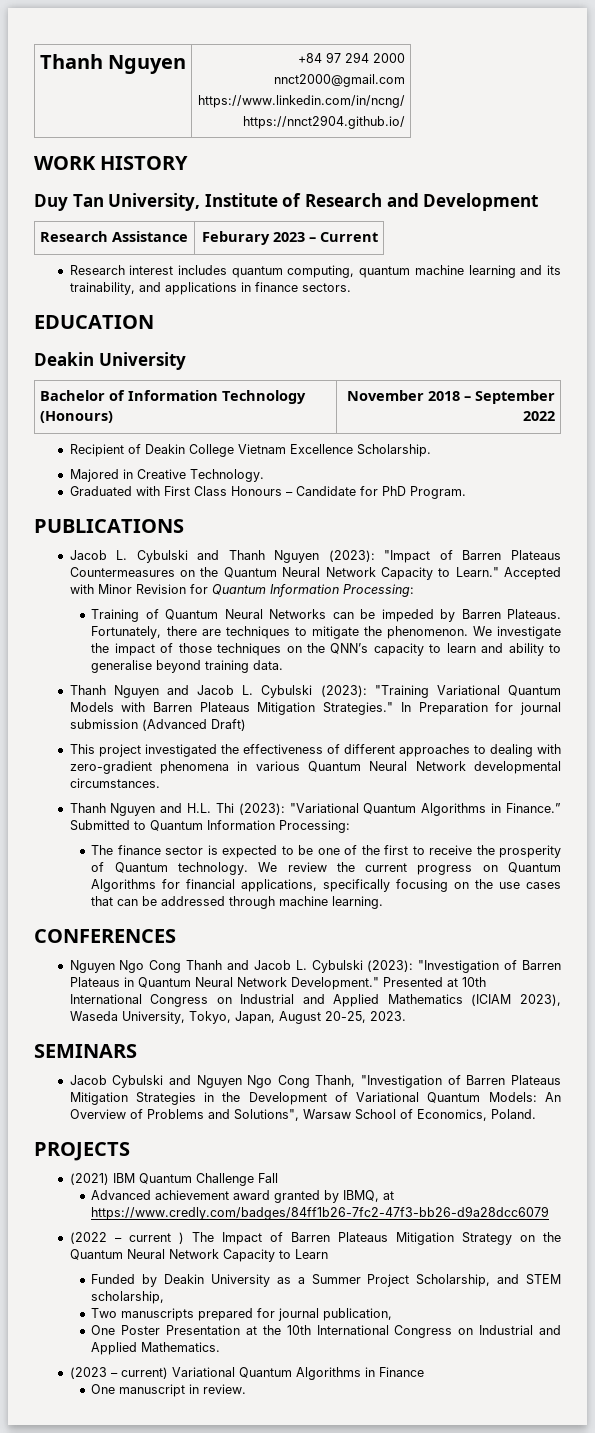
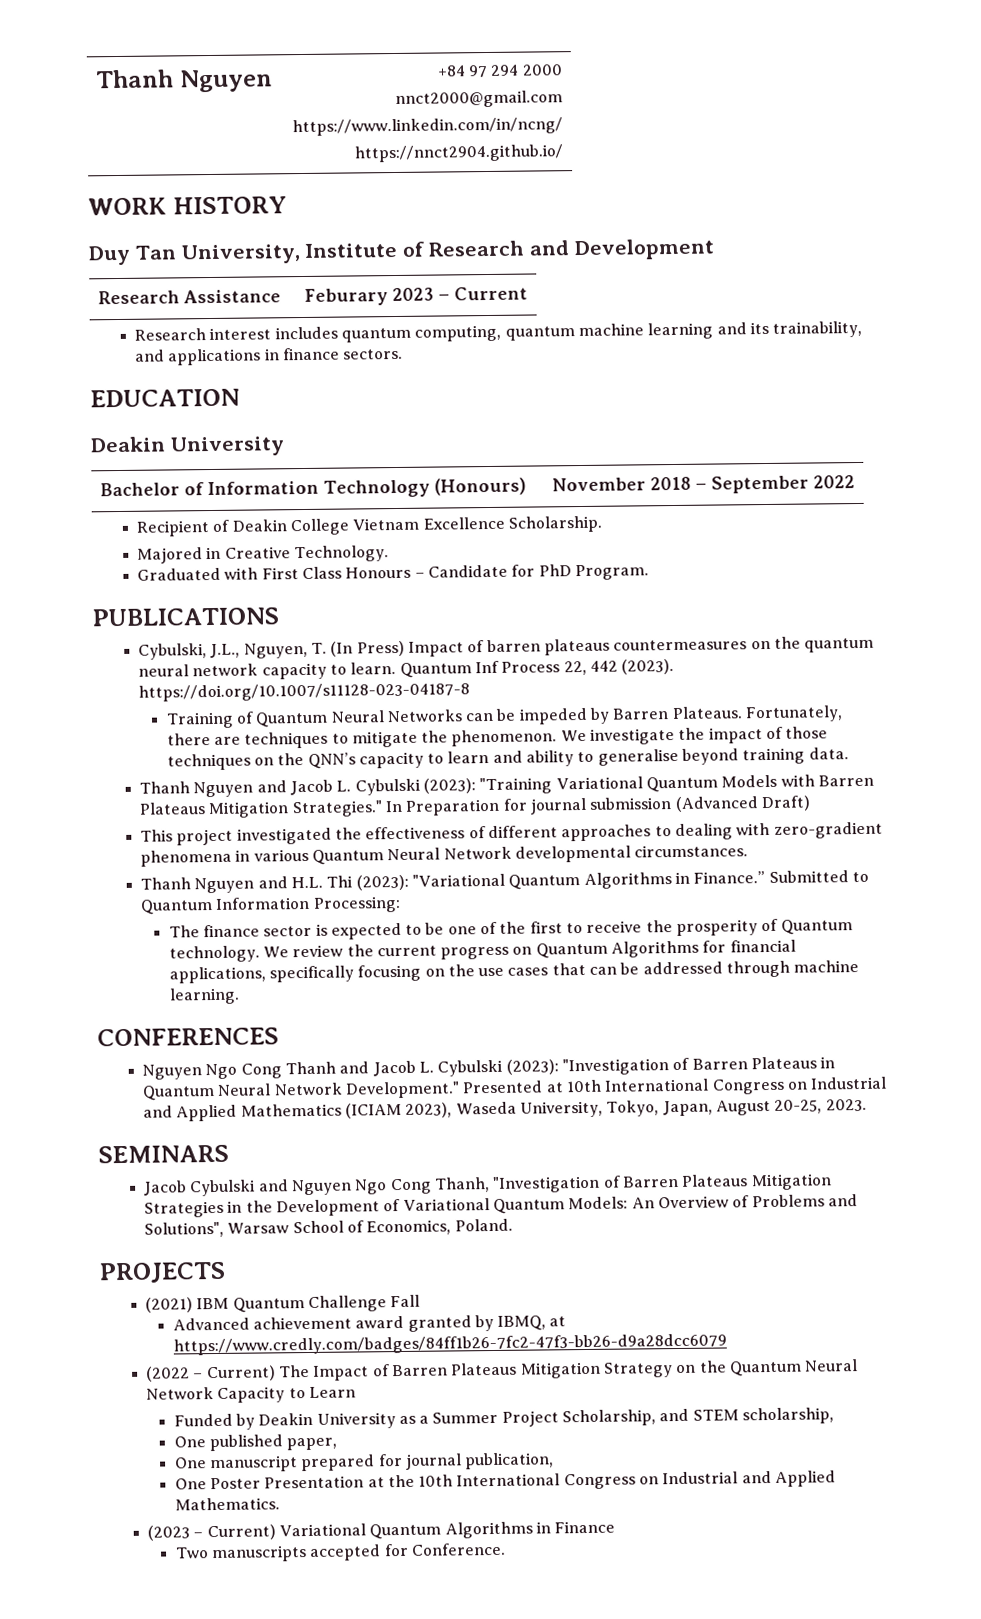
- Jacob L. Cybulski and Thanh Nguyen (2023): "Impact of Barren Plateaus Countermeasures on the Quantum Neural Network Capacity to Learn." Accepted with Minor Revision for Quantum Information Processing:
+ Cybulski, J.L., Nguyen, T. (In Press) Impact of barren plateaus countermeasures on the quantum neural network capacity to learn. Quantum Inf Process 22, 442 (2023). https://doi.org/10.1007/s11128-023-04187-8
- (2022 – current ) The Impact of Barren Plateaus Mitigation Strategy on the Quantum Neural Network Capacity to Learn
+ (2022 – Current) The Impact of Barren Plateaus Mitigation Strategy on the Quantum Neural Network Capacity to Learn
- Two manuscripts prepared for journal publication,
+ One published paper,
+ One manuscript prepared for journal publication,
- (2023 – current) Variational Quantum Algorithms in Finance
+ (2023 – Current) Variational Quantum Algorithms in Finance
- One manuscript in review.
+ Two manuscripts accepted for Conference.

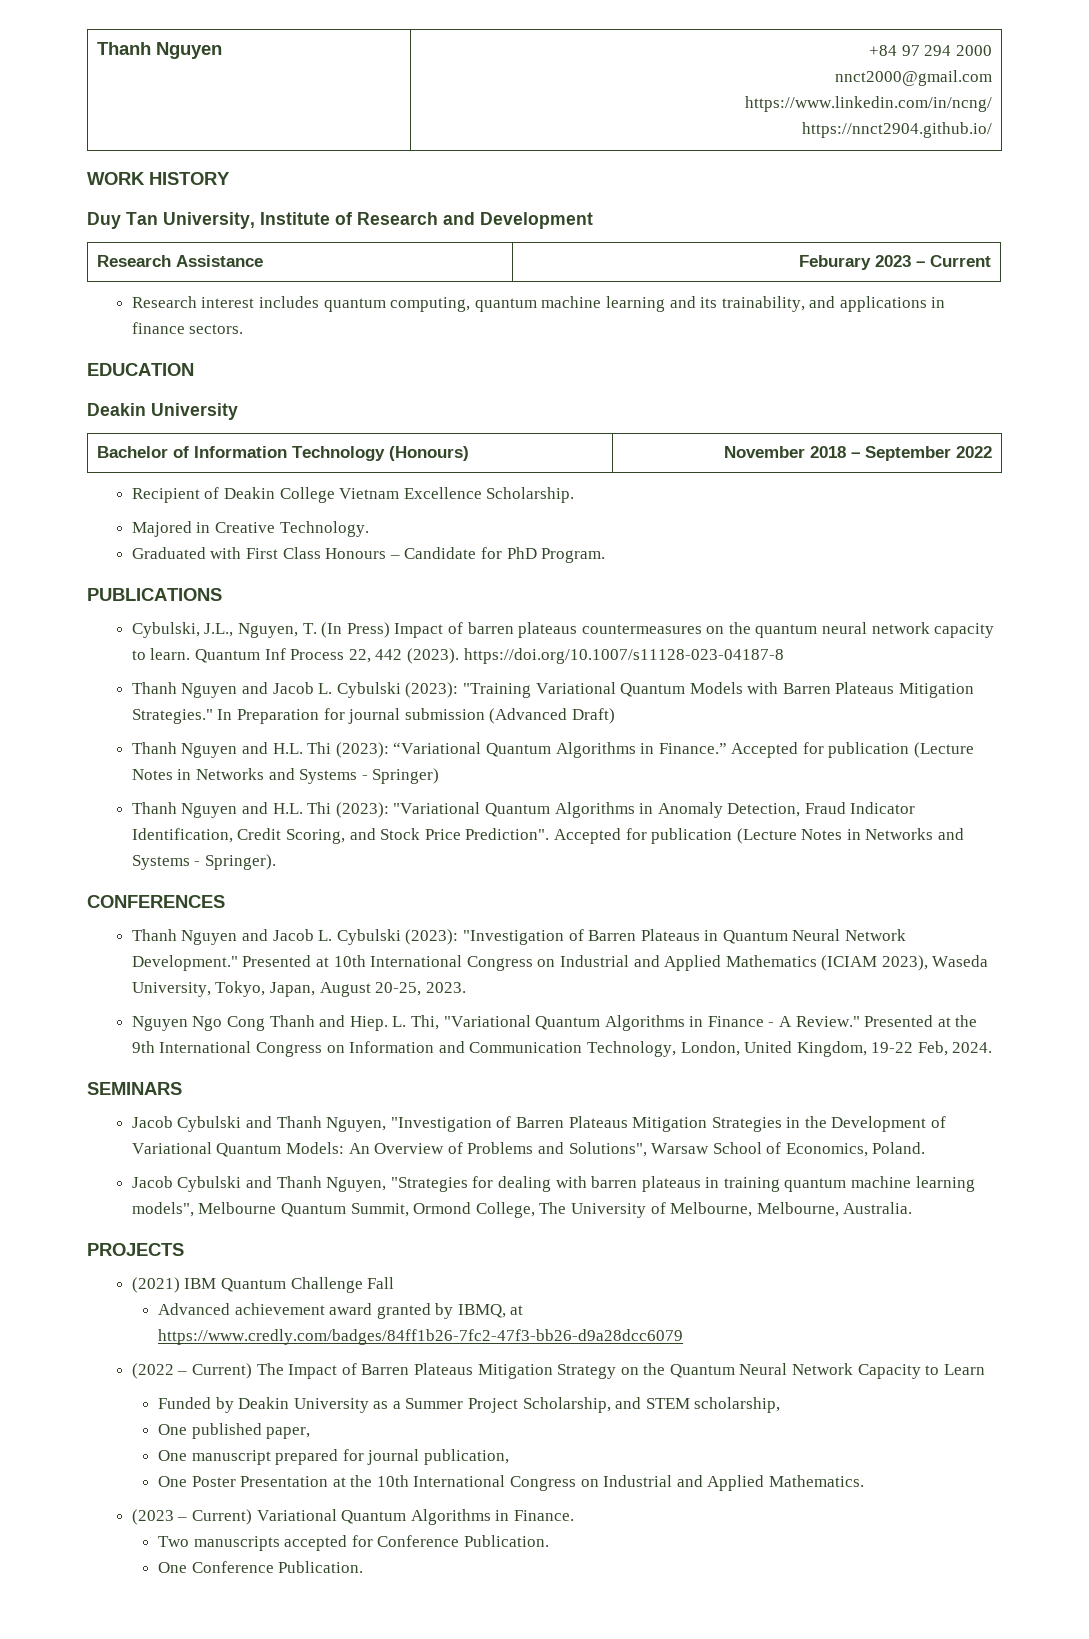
- Training of Quantum Neural Networks can be impeded by Barren Plateaus. Fortunately, there are techniques to mitigate the phenomenon. We investigate the impact of those techniques on the QNN’s capacity to learn and ability to generalise beyond training data.
- This project investigated the effectiveness of different approaches to dealing with zero-gradient phenomena in various Quantum Neural Network developmental circumstances.
+ Thanh Nguyen and H.L. Thi (2023): “Variational Quantum Algorithms in Finance.” Accepted for publication (Lecture Notes in Networks and Systems - Springer)
- Thanh Nguyen and H.L. Thi (2023): "Variational Quantum Algorithms in Finance.” Submitted to Quantum Information Processing:
- The finance sector is expected to be one of the first to receive the prosperity of Quantum technology. We review the current progress on Quantum Algorithms for financial applications, specifically focusing on the use cases that can be addressed through machine learning.
+ Thanh Nguyen and H.L. Thi (2023): "Variational Quantum Algorithms in Anomaly Detection, Fraud Indicator Identification, Credit Scoring, and Stock Price Prediction". Accepted for publication (Lecture Notes in Networks and Systems - Springer).
  CONFERENCES
- Nguyen Ngo Cong Thanh and Jacob L. Cybulski (2023): "Investigation of Barren Plateaus in Quantum Neural Network Development."
+ Thanh Nguyen and Jacob L. Cybulski (2023): "Investigation of Barren Plateaus in Quantum Neural Network Development."
+ Nguyen Ngo Cong Thanh and Hiep. L. Thi, "Variational Quantum Algorithms in Finance - A Review." Presented at the 9th International Congress on Information and Communication Technology, London, United Kingdom, 19-22 Feb, 2024.
- Jacob Cybulski and Nguyen Ngo Cong Thanh, "Investigation of Barren Plateaus Mitigation Strategies in the Development of Variational Quantum Models: An Overview of Problems and Solutions", Warsaw School of Economics, Poland.
+ Jacob Cybulski and Thanh Nguyen, "Investigation of Barren Plateaus Mitigation Strategies in the Development of Variational Quantum Models: An Overview of Problems and Solutions", Warsaw School of Economics, Poland.
+ Jacob Cybulski and Thanh Nguyen, "Strategies for dealing with barren plateaus in training quantum machine learning models", Melbourne Quantum Summit, Ormond College, The University of Melbourne, Melbourne, Australia.
- (2023 – Current) Variational Quantum Algorithms in Finance
+ (2023 – Current) Variational Quantum Algorithms in Finance.
- Two manuscripts accepted for Conference.
+ Two manuscripts accepted for Conference Publication.
+ One Conference Publication.

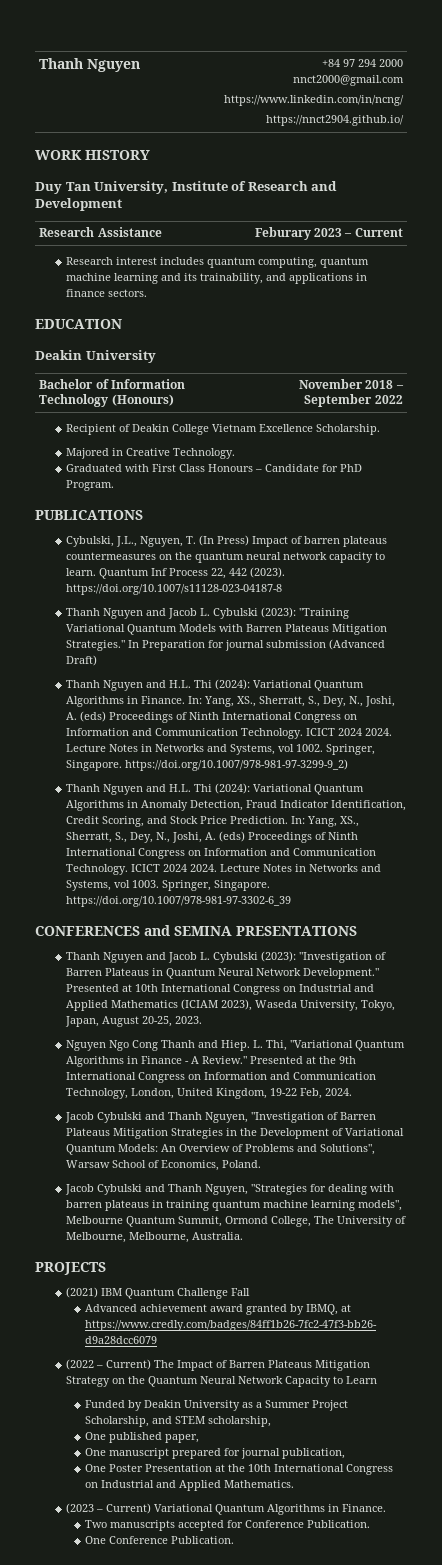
- Thanh Nguyen and H.L. Thi (2023): “Variational Quantum Algorithms in Finance.” Accepted for publication (Lecture Notes in Networks and Systems - Springer)
- Thanh Nguyen and H.L. Thi (2023): "Variational Quantum Algorithms in Anomaly Detection, Fraud Indicator Identification, Credit Scoring, and Stock Price Prediction". Accepted for publication (Lecture Notes in Networks and Systems - Springer).
- CONFERENCES
+ Thanh Nguyen and H.L. Thi (2024): Variational Quantum Algorithms in Finance. In: Yang, XS., Sherratt, S., Dey, N., Joshi, A. (eds) Proceedings of Ninth International Congress on Information and Communication Technology. ICICT 2024 2024. Lecture Notes in Networks and Systems, vol 1002. Springer, Singapore. https://doi.org/10.1007/978-981-97-3299-9_2)
+ Thanh Nguyen and H.L. Thi (2024): Variational Quantum Algorithms in Anomaly Detection, Fraud Indicator Identification, Credit Scoring, and Stock Price Prediction. In: Yang, XS., Sherratt, S., Dey, N., Joshi, A. (eds) Proceedings of Ninth International Congress on Information and Communication Technology. ICICT 2024 2024. Lecture Notes in Networks and Systems, vol 1003. Springer, Singapore. https://doi.org/10.1007/978-981-97-3302-6_39
+ CONFERENCES and SEMINA PRESENTATIONS
- SEMINARS

